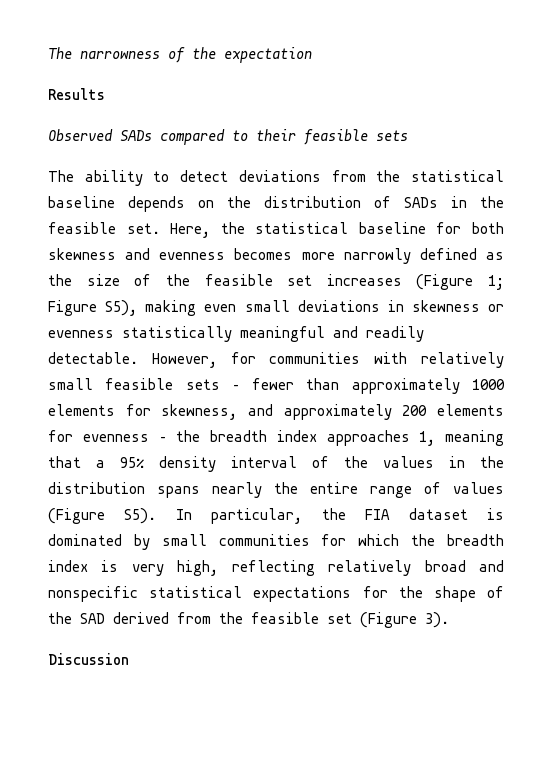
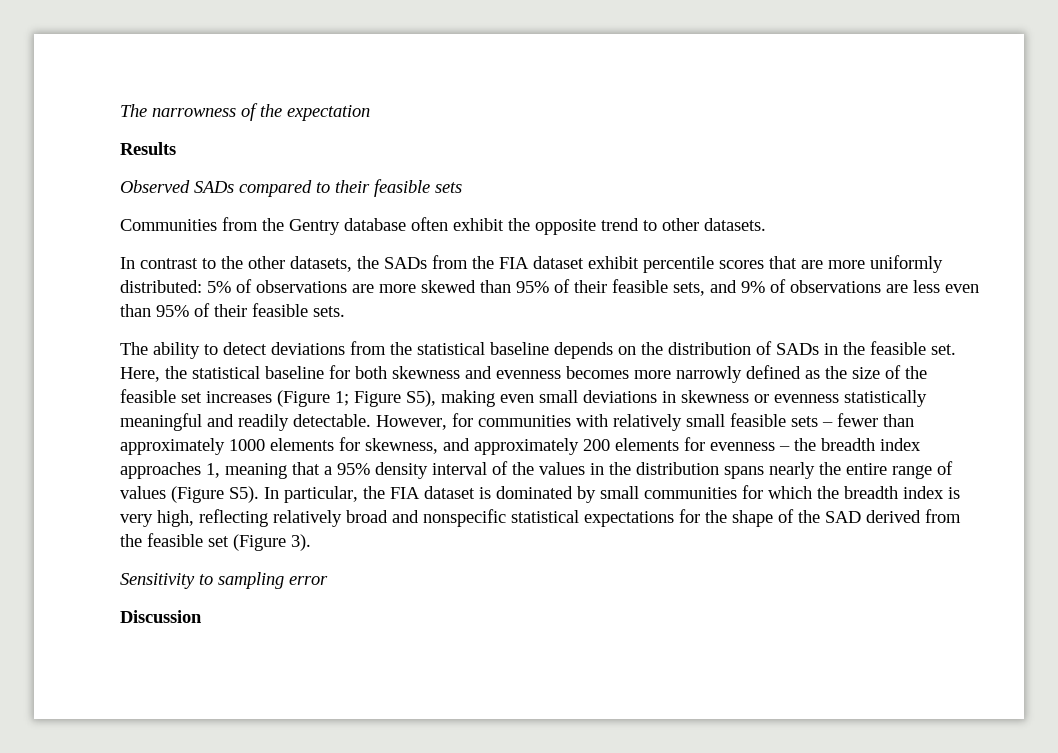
+ Communities from the Gentry database often exhibit the opposite trend to other datasets.
+ In contrast to the other datasets, the SADs from the FIA dataset exhibit percentile scores that are more uniformly distributed: 5% of observations are more skewed than 95% of their feasible sets, and 9% of observations are less even than 95% of their feasible sets.
+ Sensitivity to sampling error

